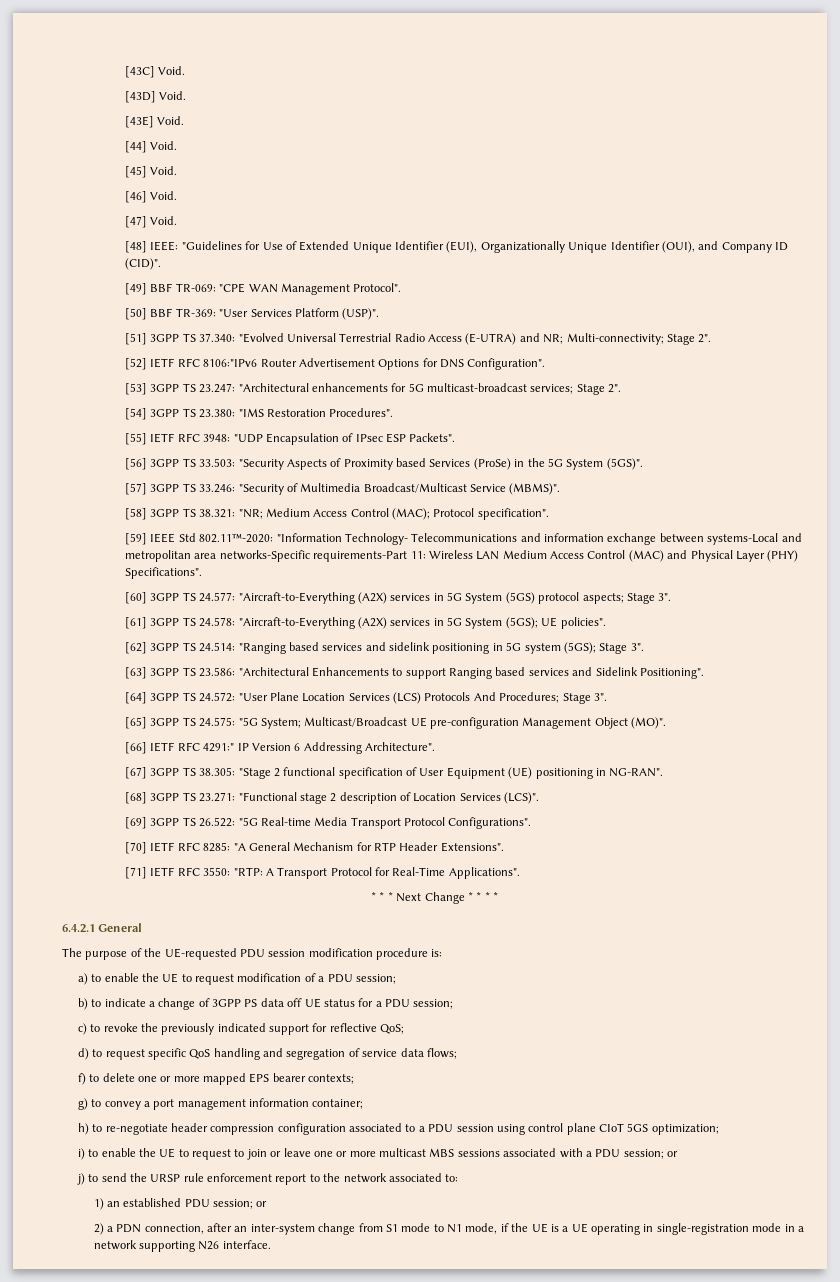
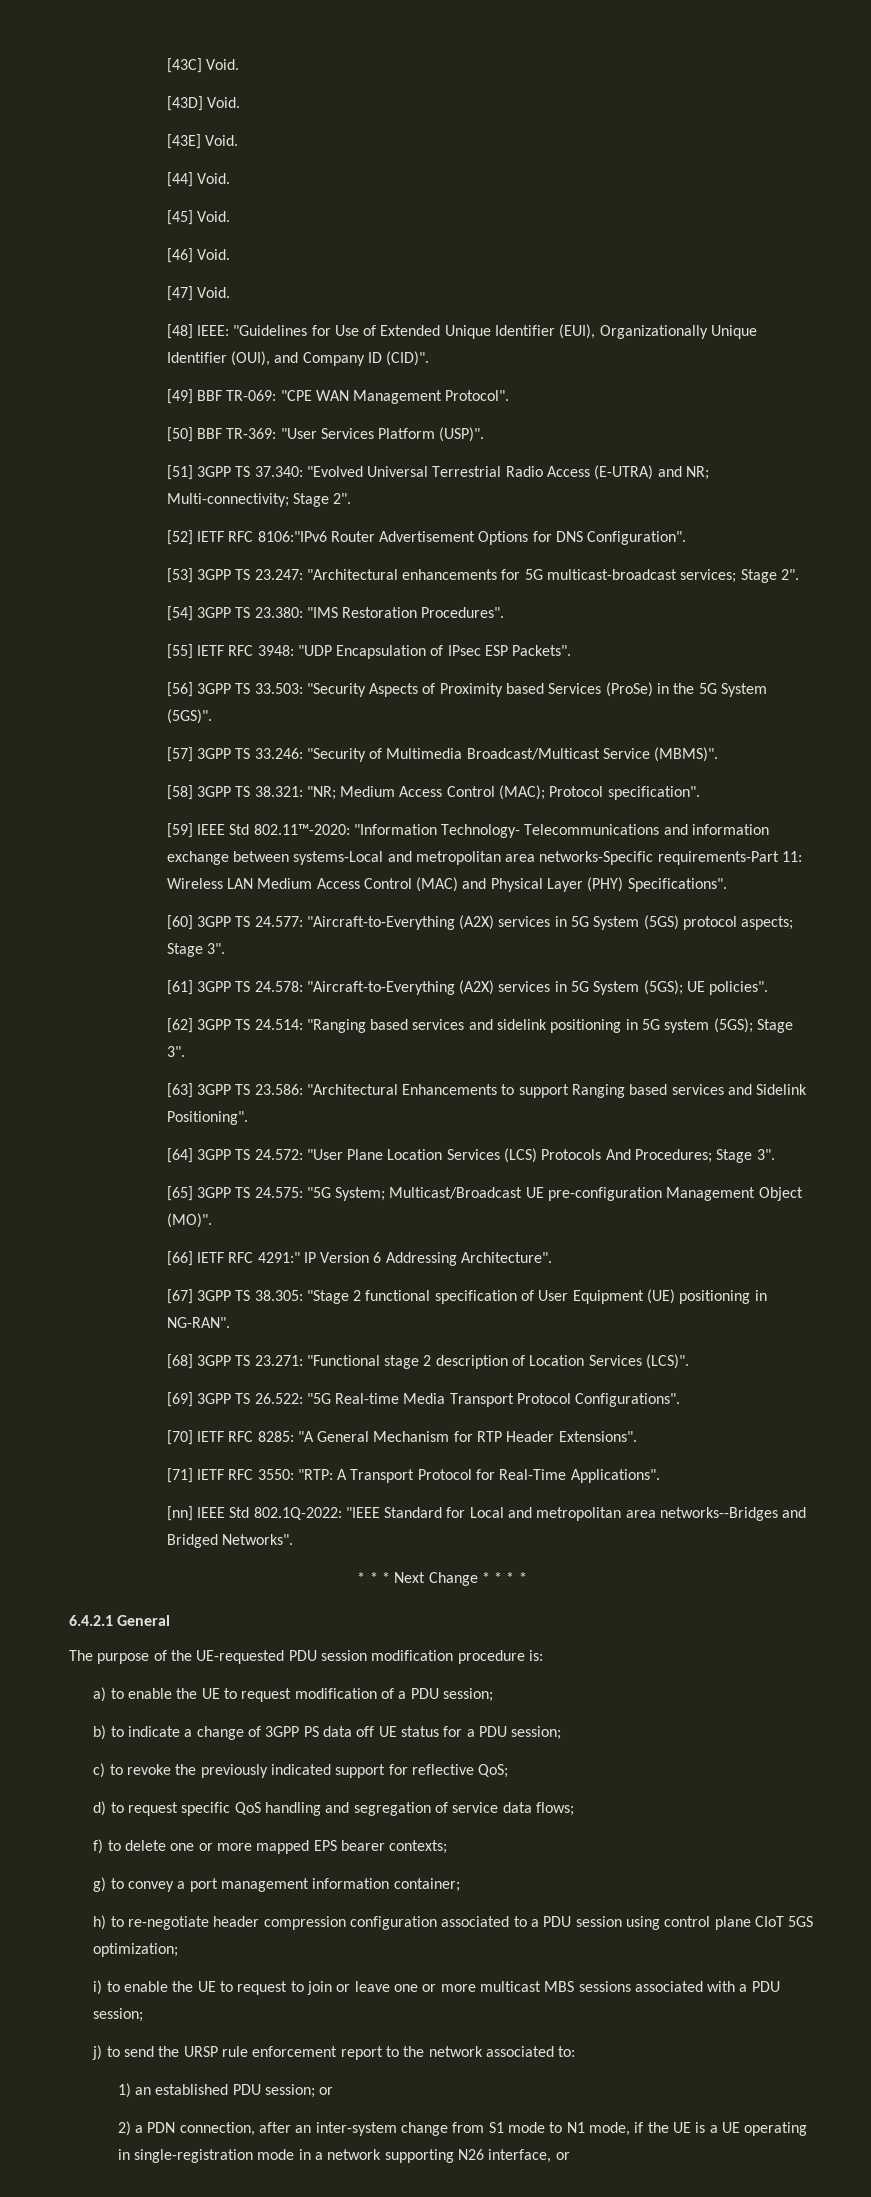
+ [nn] IEEE Std 802.1Q-2022: "IEEE Standard for Local and metropolitan area networks--Bridges and Bridged Networks".
- i) to enable the UE to request to join or leave one or more multicast MBS sessions associated with a PDU session; or
+ i) to enable the UE to request to join or leave one or more multicast MBS sessions associated with a PDU session;
- 2) a PDN connection, after an inter-system change from S1 mode to N1 mode, if the UE is a UE operating in single-registration mode in a network supporting N26 interface.
+ 2) a PDN connection, after an inter-system change from S1 mode to N1 mode, if the UE is a UE operating in single-registration mode in a network supporting N26 interface, or

